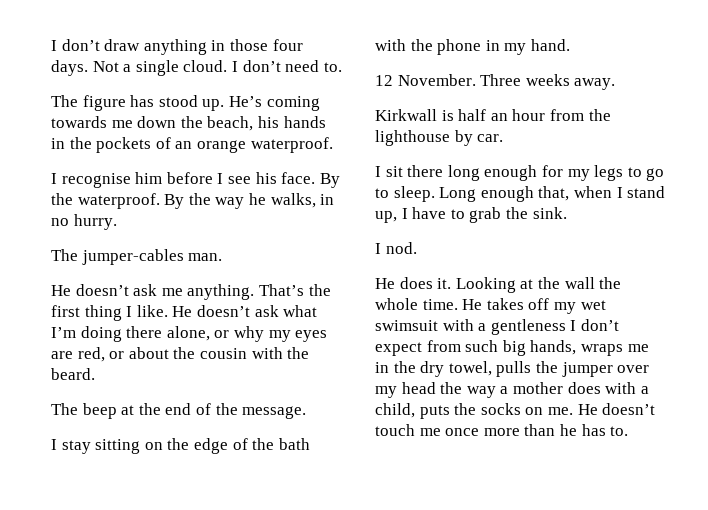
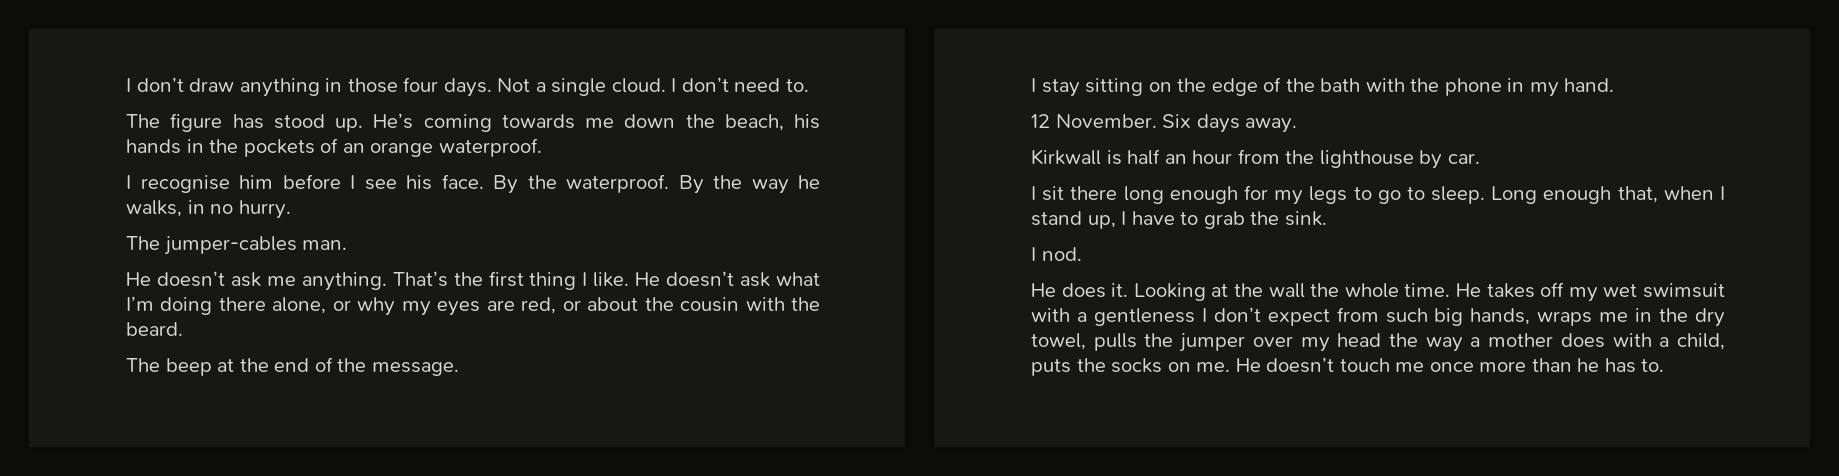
- Three weeks away.
+ Six days away.

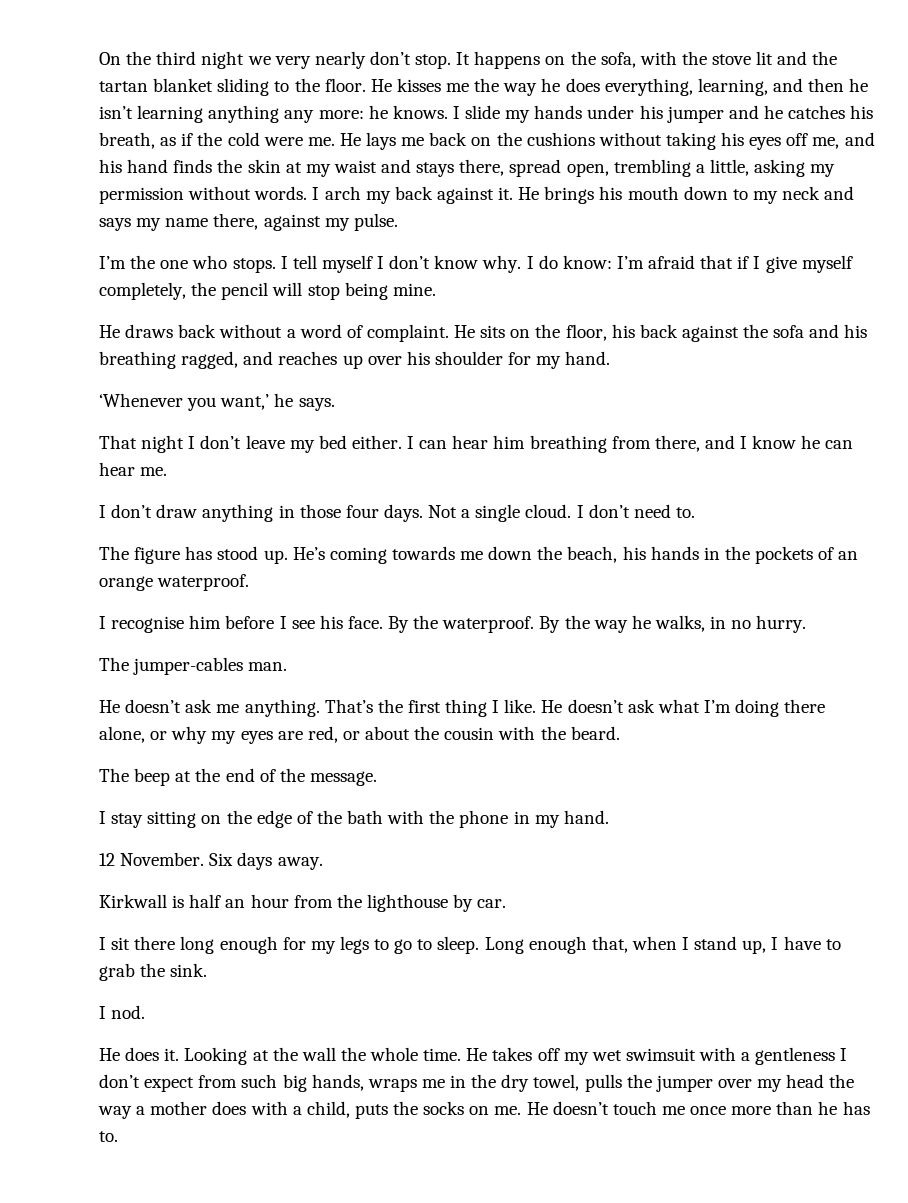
+ On the third night we very nearly don’t stop. It happens on the sofa, with the stove lit and the tartan blanket sliding to the floor. He kisses me the way he does everything, learning, and then he isn’t learning anything any more: he knows. I slide my hands under his jumper and he catches his breath, as if the cold were me. He lays me back on the cushions without taking his eyes off me, and his hand finds the skin at my waist and stays there, spread open, trembling a little, asking my permission without words. I arch my back against it. He brings his mouth down to my neck and says my name there, against my pulse.
+ I’m the one who stops. I tell myself I don’t know why. I do know: I’m afraid that if I give myself completely, the pencil will stop being mine.
+ He draws back without a word of complaint. He sits on the floor, his back against the sofa and his breathing ragged, and reaches up over his shoulder for my hand.
+ ‘Whenever you want,’ he says.
+ That night I don’t leave my bed either. I can hear him breathing from there, and I know he can hear me.

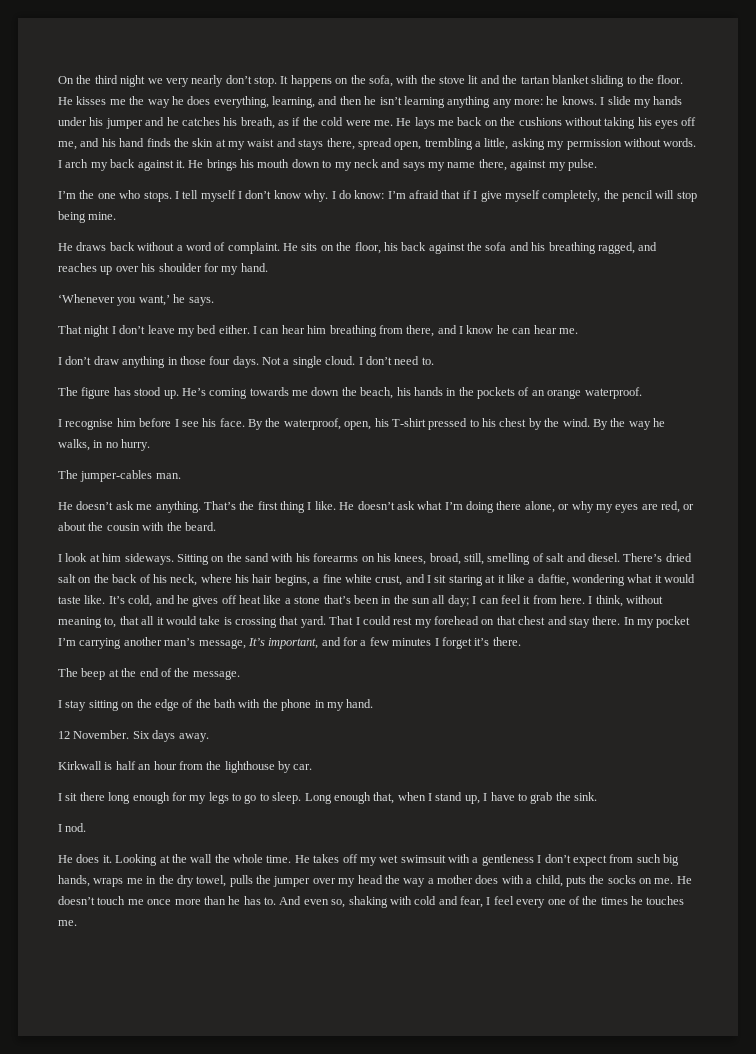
- By the waterproof.
+ By the waterproof, open, his T-shirt pressed to his chest by the wind.
+ I look at him sideways. Sitting on the sand with his forearms on his knees, broad, still, smelling of salt and diesel. There’s dried salt on the back of his neck, where his hair begins, a fine white crust, and I sit staring at it like a daftie, wondering what it would taste like. It’s cold, and he gives off heat like a stone that’s been in the sun all day; I can feel it from here. I think, without meaning to, that all it would take is crossing that yard. That I could rest my forehead on that chest and stay there. In my pocket I’m carrying another man’s message, It’s important, and for a few minutes I forget it’s there.
+ And even so, shaking with cold and fear, I feel every one of the times he touches me.

